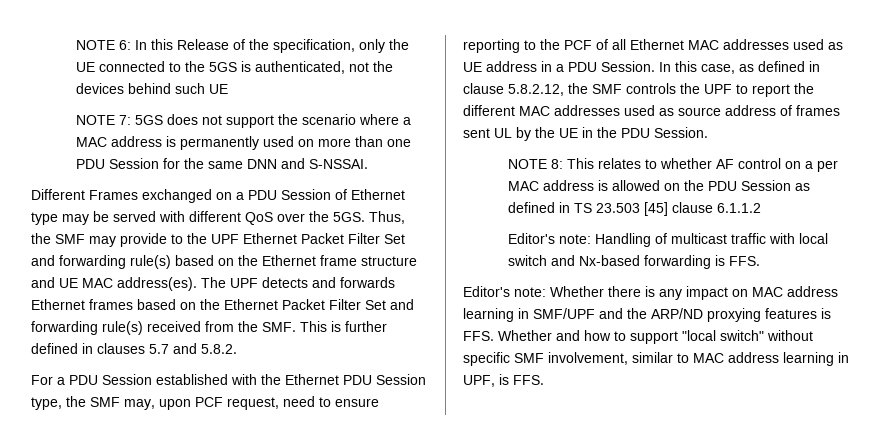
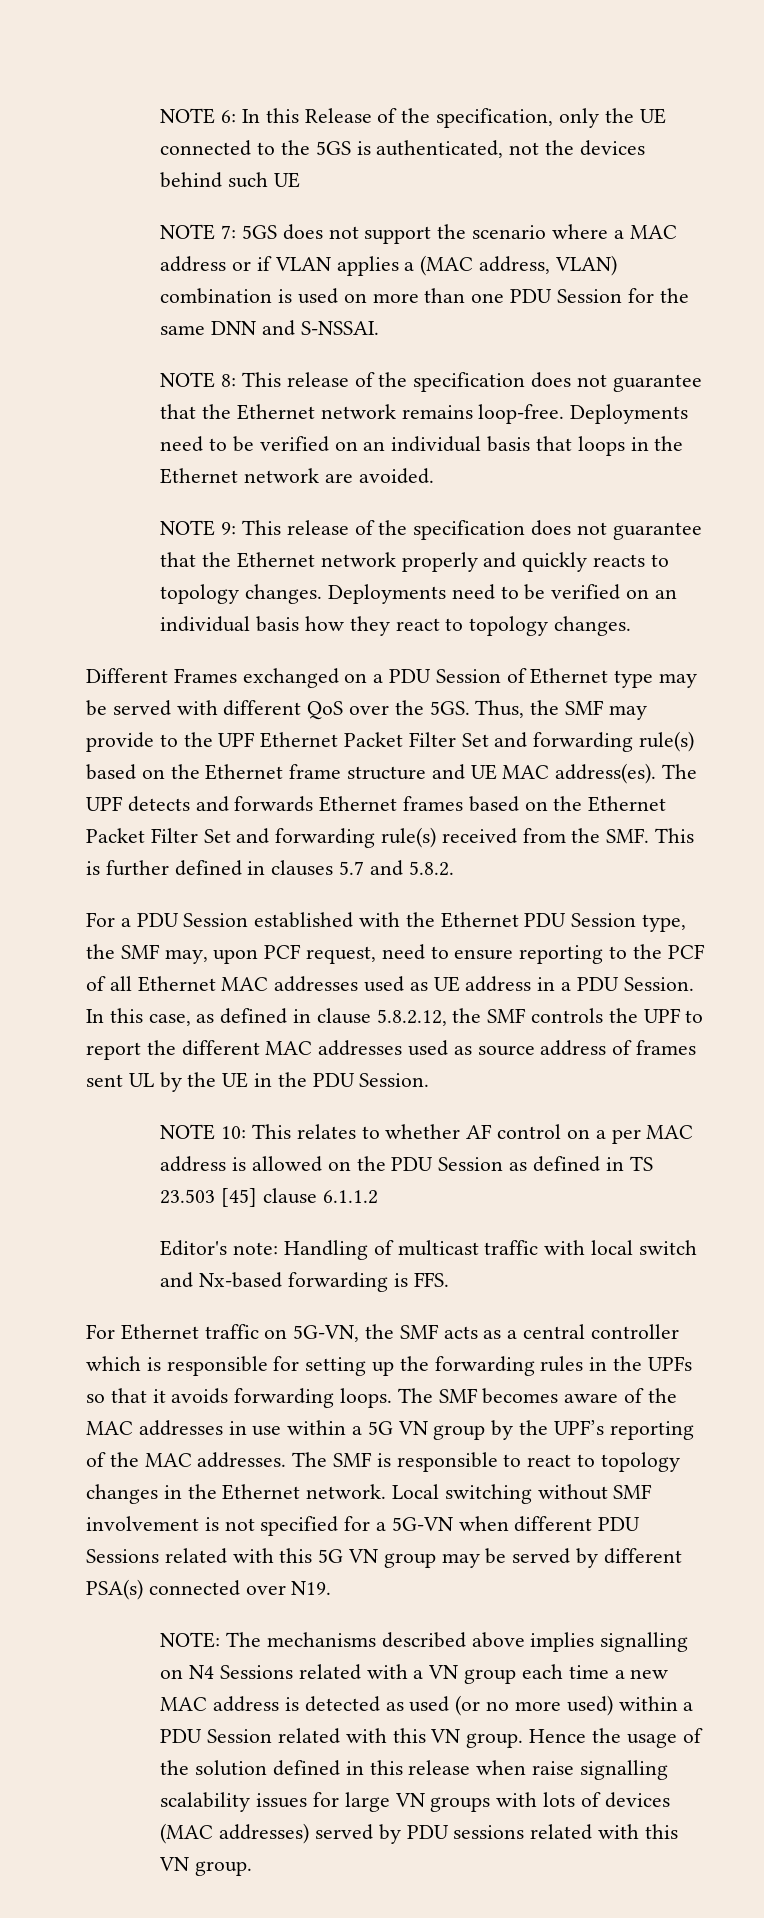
- NOTE 7: 5GS does not support the scenario where a MAC address is permanently used on more than one PDU Session for the same DNN and S-NSSAI.
+ NOTE 7: 5GS does not support the scenario where a MAC address or if VLAN applies a (MAC address, VLAN) combination is used on more than one PDU Session for the same DNN and S-NSSAI.
+ NOTE 8: This release of the specification does not guarantee that the Ethernet network remains loop-free. Deployments need to be verified on an individual basis that loops in the Ethernet network are avoided.
+ NOTE 9: This release of the specification does not guarantee that the Ethernet network properly and quickly reacts to topology changes. Deployments need to be verified on an individual basis how they react to topology changes.
- NOTE 8: This relates to whether AF control on a per MAC address is allowed on the PDU Session as defined in TS 23.503 [45] clause 6.1.1.2
+ NOTE 10: This relates to whether AF control on a per MAC address is allowed on the PDU Session as defined in TS 23.503 [45] clause 6.1.1.2
- Editor's note: Whether there is any impact on MAC address learning in SMF/UPF and the ARP/ND proxying features is FFS. Whether and how to support "local switch" without specific SMF involvement, similar to MAC address learning in UPF, is FFS.
+ For Ethernet traffic on 5G-VN, the SMF acts as a central controller which is responsible for setting up the forwarding rules in the UPFs so that it avoids forwarding loops. The SMF becomes aware of the MAC addresses in use within a 5G VN group by the UPF’s reporting of the MAC addresses. The SMF is responsible to react to topology changes in the Ethernet network. Local switching without SMF involvement is not specified for a 5G-VN when different PDU Sessions related with this 5G VN group may be served by different PSA(s) connected over N19.
+ NOTE: The mechanisms described above implies signalling on N4 Sessions related with a VN group each time a new MAC address is detected as used (or no more used) within a PDU Session related with this VN group. Hence the usage of the solution defined in this release when raise signalling scalability issues for large VN groups with lots of devices (MAC addresses) served by PDU sessions related with this VN group.

